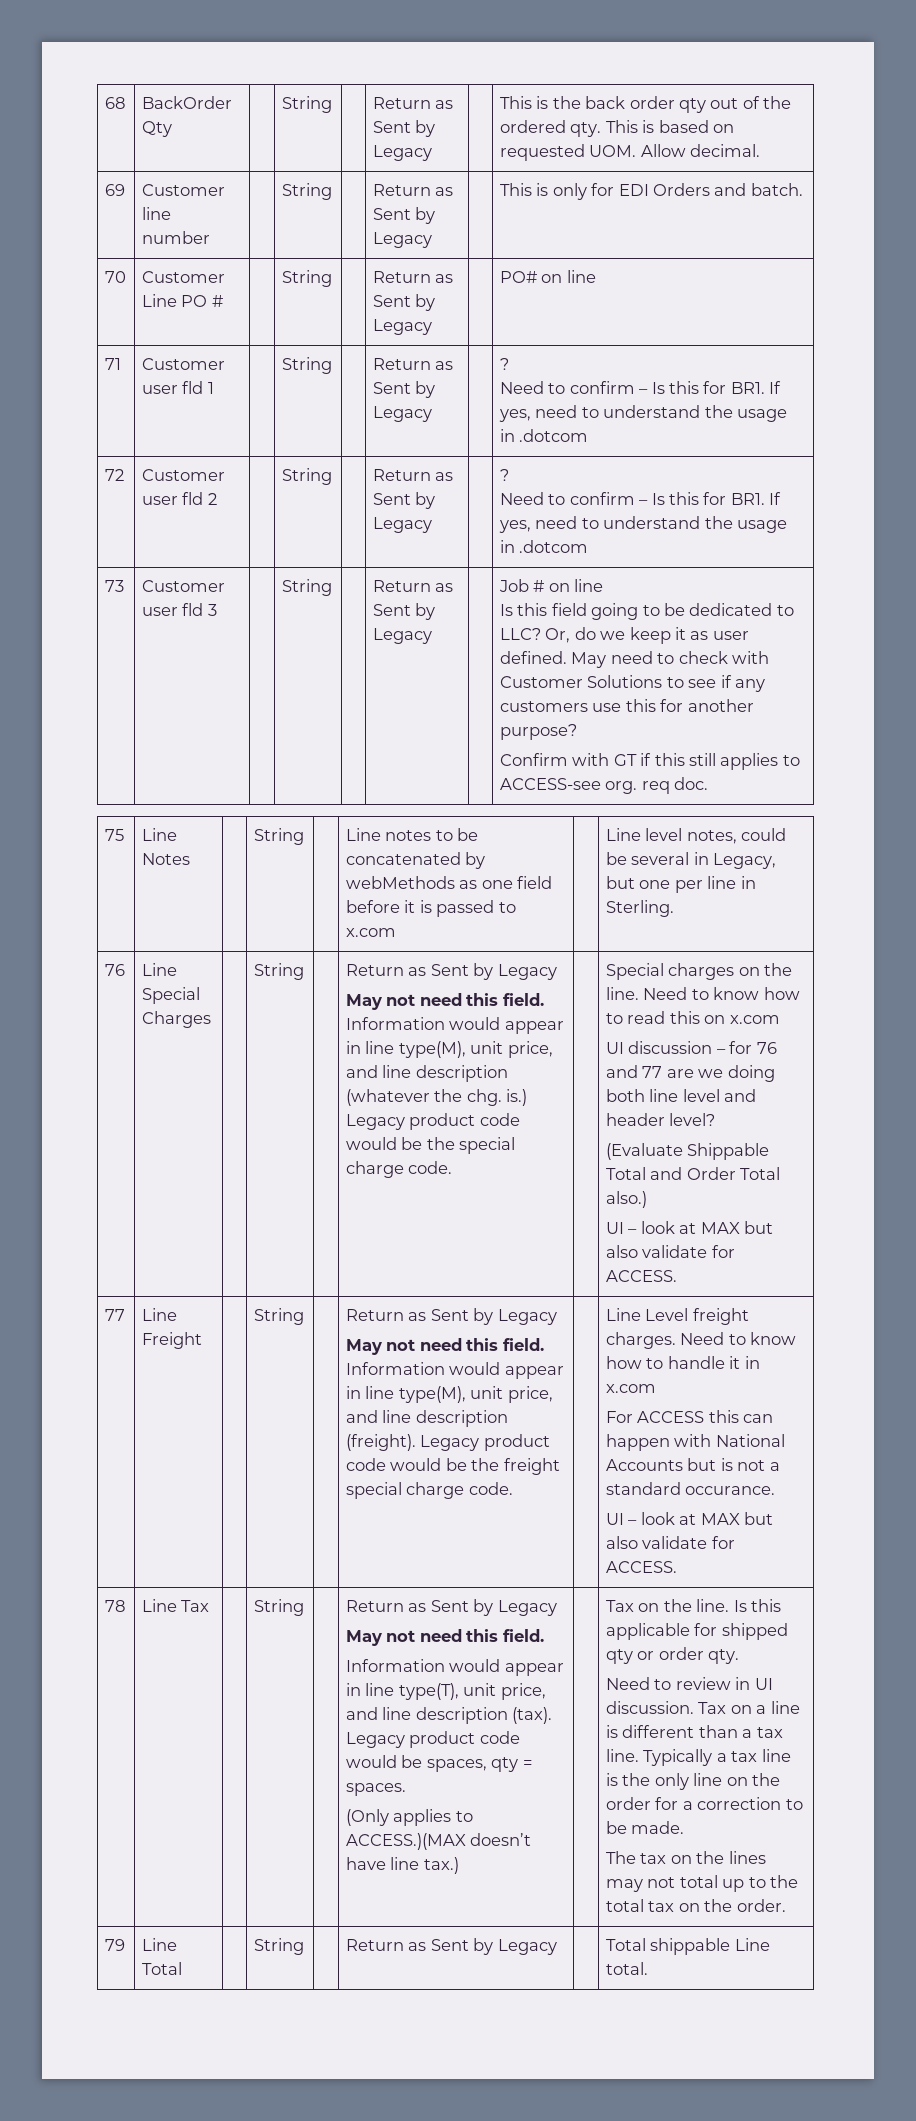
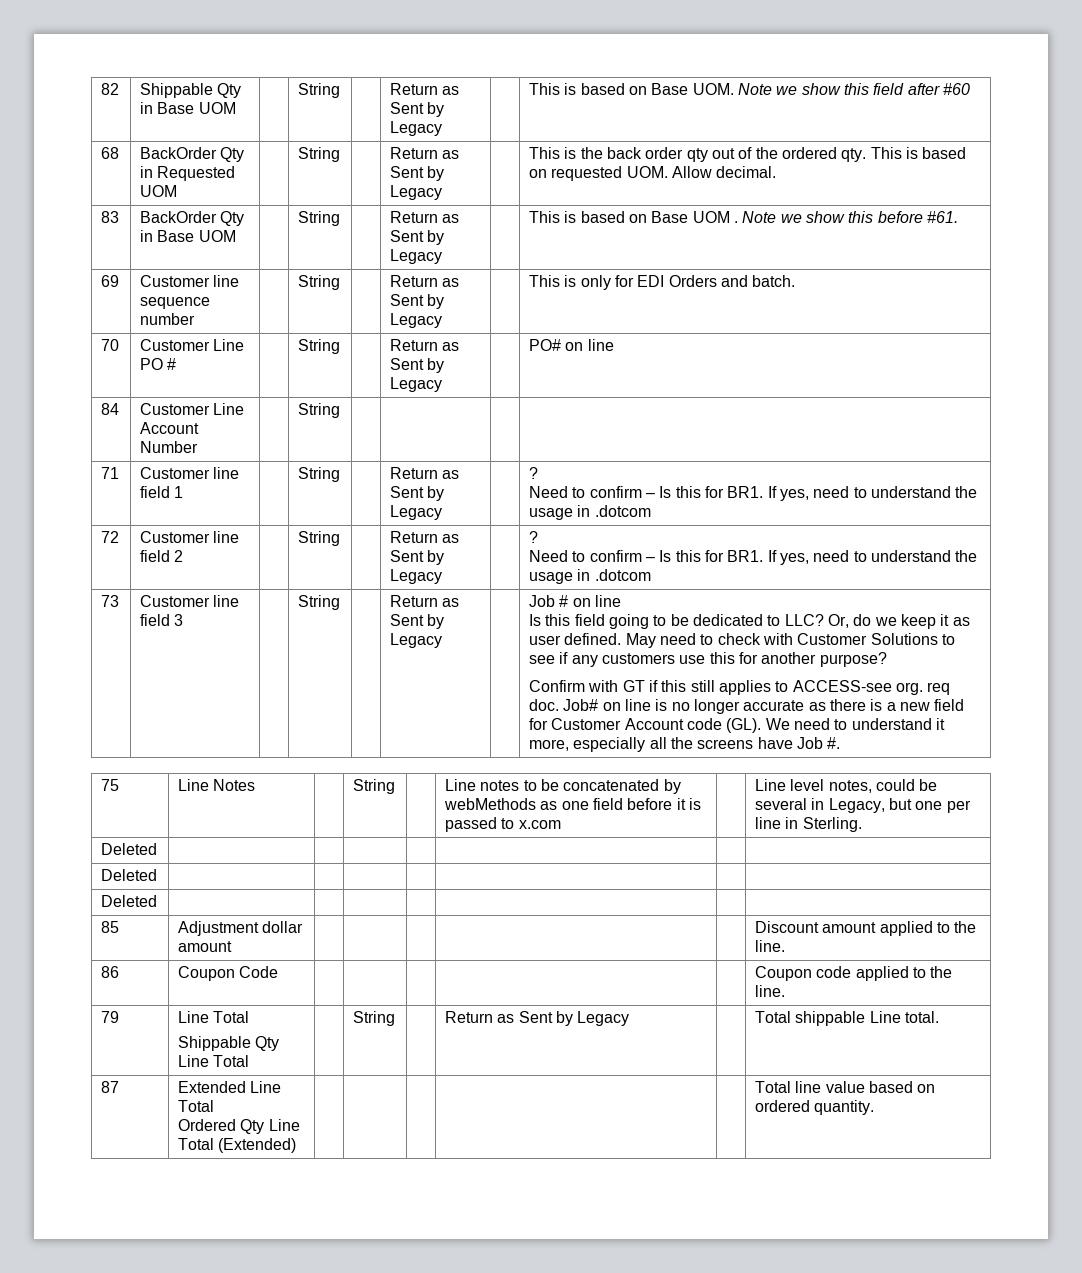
+ 82 | Shippable Qty in Base UOM | | String | | Return as Sent by Legacy | | This is based on Base UOM. Note we show this field after #60
- 68 | BackOrder Qty | | String | | Return as Sent by Legacy | | This is the back order qty out of the ordered qty. This is based on requested UOM. Allow decimal.
+ 68 | BackOrder Qty in Requested UOM | | String | | Return as Sent by Legacy | | This is the back order qty out of the ordered qty. This is based on requested UOM. Allow decimal.
+ 83 | BackOrder Qty in Base UOM | | String | | Return as Sent by Legacy | | This is based on Base UOM . Note we show this before #61.
- 69 | Customer line number | | String | | Return as Sent by Legacy | | This is only for EDI Orders and batch.
+ 69 | Customer line sequence number | | String | | Return as Sent by Legacy | | This is only for EDI Orders and batch.
+ 84 | Customer Line Account Number | | String | | | |
- 71 | Customer user fld 1 | | String | | Return as Sent by Legacy | | ?
+ 71 | Customer line field 1 | | String | | Return as Sent by Legacy | | ?
- 72 | Customer user fld 2 | | String | | Return as Sent by Legacy | | ?
+ 72 | Customer line field 2 | | String | | Return as Sent by Legacy | | ?
- Customer user fld 3
+ Customer line field 3
+ Job# on line is no longer accurate as there is a new field for Customer Account code (GL). We need to understand it more, especially all the screens have Job #.
  75 | Line Notes | | String | | Line notes to be concatenated by webMethods as one field before it is passed to x.com | | Line level notes, could be several in Legacy, but one per line in Sterling.
- 76 | Line Special Charges | | String | | Return as Sent by Legacy
- May not need this field. Information would appear in line type(M), unit price, and line description (whatever the chg. is.) Legacy product code would be the special charge code. | | Special charges on the line. Need to know how to read this on x.com
- UI discussion – for 76 and 77 are we doing both line level and header level?
- (Evaluate Shippable Total and Order Total also.)
- UI – look at MAX but also validate for ACCESS.
- 77 | Line Freight | | String | | Return as Sent by Legacy
- May not need this field. Information would appear in line type(M), unit price, and line description (freight). Legacy product code would be the freight special charge code. | | Line Level freight charges. Need to know how to handle it in x.com
- For ACCESS this can happen with National Accounts but is not a standard occurance.
- UI – look at MAX but also validate for ACCESS.
- 78 | Line Tax | | String | | Return as Sent by Legacy
- May not need this field.
- Information would appear in line type(T), unit price, and line description (tax). Legacy product code would be spaces, qty = spaces.
- (Only applies to ACCESS.)(MAX doesn’t have line tax.) | | Tax on the line. Is this applicable for shipped qty or order qty.
- Need to review in UI discussion. Tax on a line is different than a tax line. Typically a tax line is the only line on the order for a correction to be made.
- The tax on the lines may not total up to the total tax on the order.
+ Deleted | | | | | | |
+ Deleted | | | | | | |
+ Deleted | | | | | | |
+ 85 | Adjustment dollar amount | | | | | | Discount amount applied to the line.
+ 86 | Coupon Code | | | | | | Coupon code applied to the line.
- 79 | Line Total | | String | | Return as Sent by Legacy | | Total shippable Line total.
+ 79 | Line Total
+ Shippable Qty Line Total | | String | | Return as Sent by Legacy | | Total shippable Line total.
+ 87 | Extended Line Total
+ Ordered Qty Line Total (Extended) | | | | | | Total line value based on ordered quantity.

